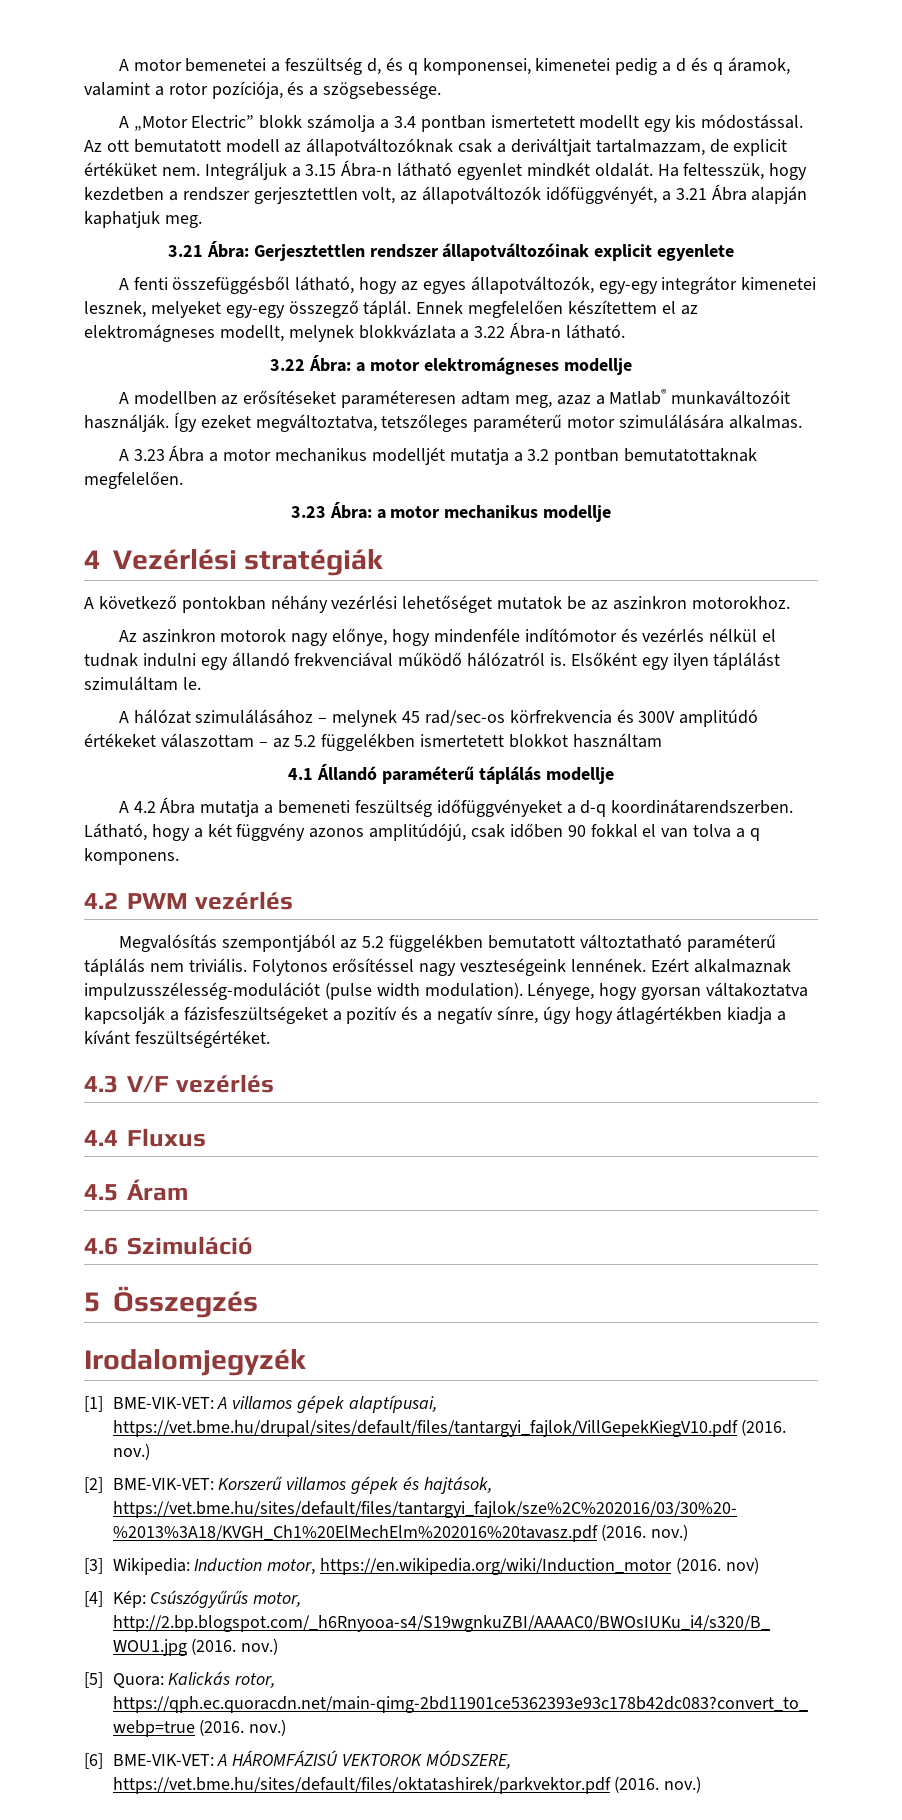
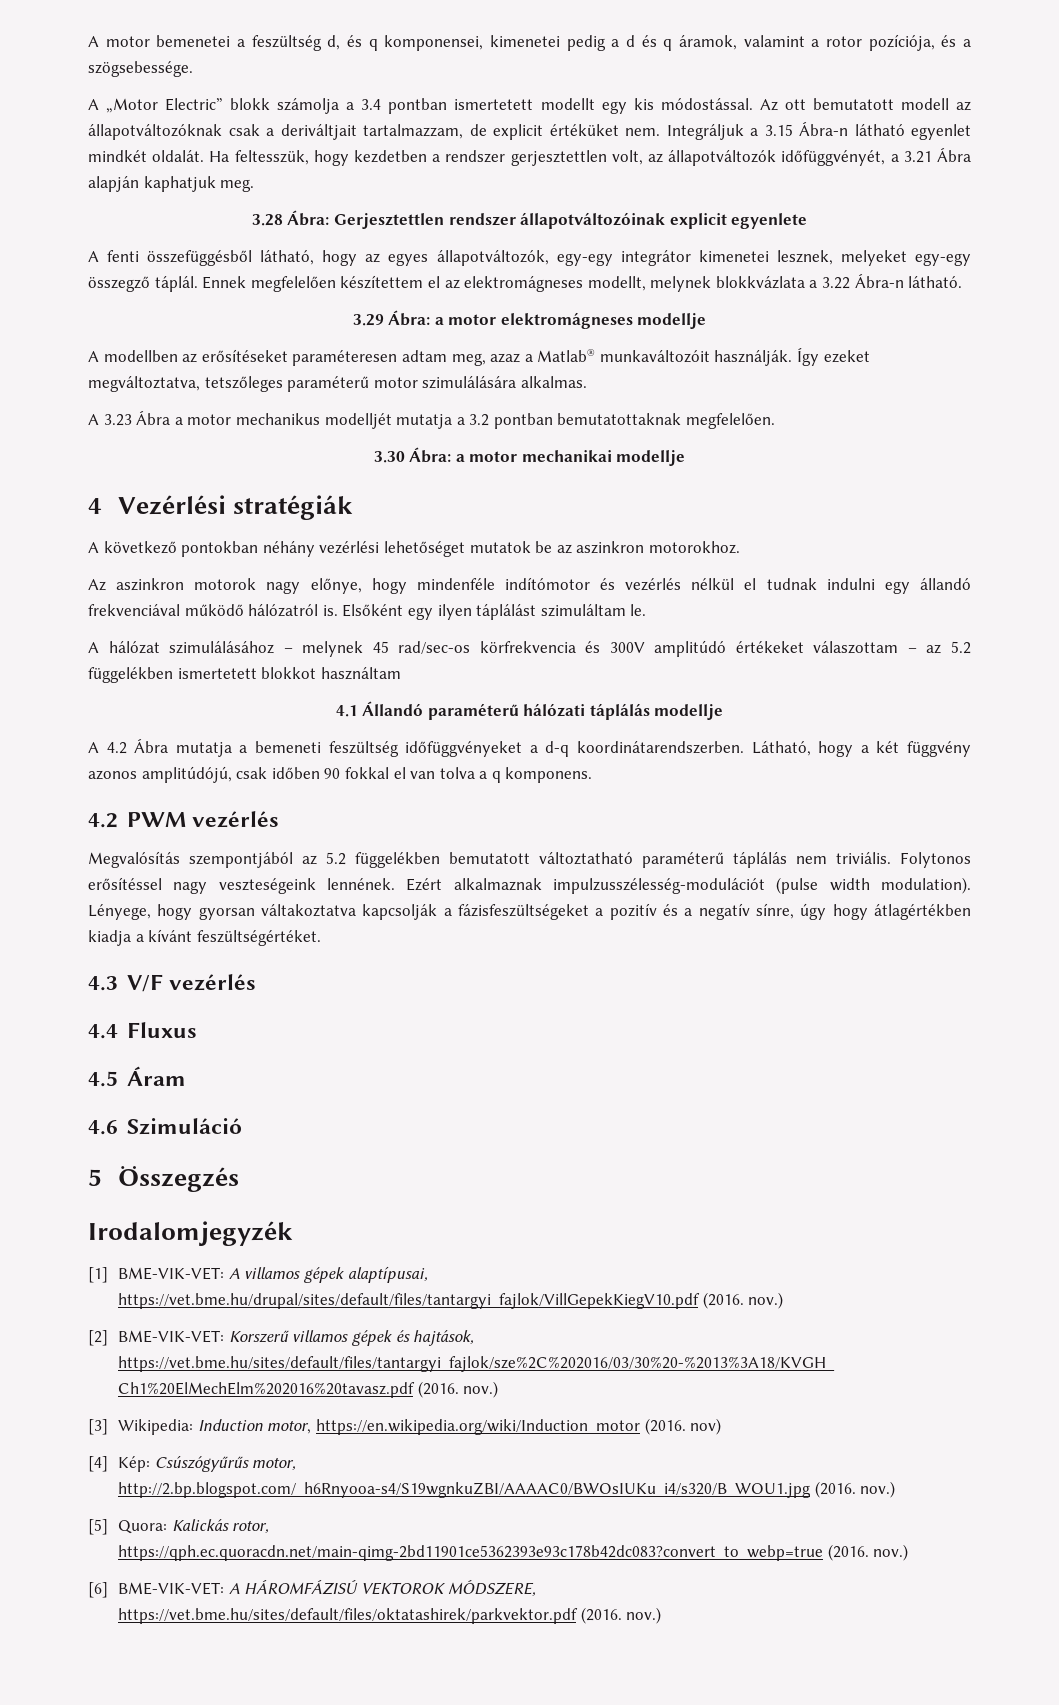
- 3.21 Ábra: Gerjesztettlen rendszer állapotváltozóinak explicit egyenlete
+ 3.28 Ábra: Gerjesztettlen rendszer állapotváltozóinak explicit egyenlete
- 3.22 Ábra: a motor elektromágneses modellje
+ 3.29 Ábra: a motor elektromágneses modellje
- 3.23 Ábra: a motor mechanikus modellje
+ 3.30 Ábra: a motor mechanikai modellje
- 4.1 Állandó paraméterű táplálás modellje
+ 4.1 Állandó paraméterű hálózati táplálás modellje

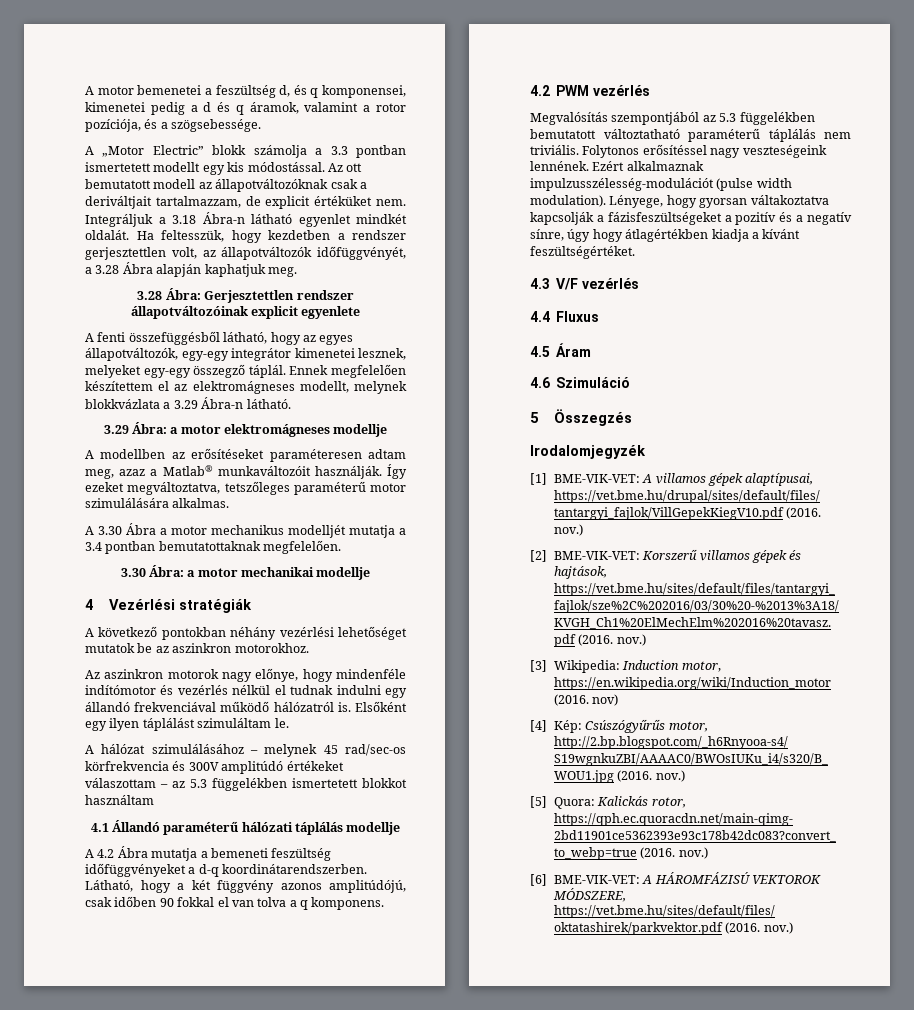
- A „Motor Electric” blokk számolja a 3.4 pontban ismertetett modellt egy kis módostással.
+ A „Motor Electric” blokk számolja a 3.3 pontban ismertetett modellt egy kis módostással.
- Integráljuk a 3.15 Ábra-n látható egyenlet mindkét oldalát.
+ Integráljuk a 3.18 Ábra-n látható egyenlet mindkét oldalát.
- Ha feltesszük, hogy kezdetben a rendszer gerjesztettlen volt, az állapotváltozók időfüggvényét, a 3.21 Ábra alapján kaphatjuk meg.
+ Ha feltesszük, hogy kezdetben a rendszer gerjesztettlen volt, az állapotváltozók időfüggvényét, a 3.28 Ábra alapján kaphatjuk meg.
- Ennek megfelelően készítettem el az elektromágneses modellt, melynek blokkvázlata a 3.22 Ábra-n látható.
+ Ennek megfelelően készítettem el az elektromágneses modellt, melynek blokkvázlata a 3.29 Ábra-n látható.
- A 3.23 Ábra a motor mechanikus modelljét mutatja a 3.2 pontban bemutatottaknak megfelelően.
+ A 3.30 Ábra a motor mechanikus modelljét mutatja a 3.4 pontban bemutatottaknak megfelelően.
- A hálózat szimulálásához – melynek 45 rad/sec-os körfrekvencia és 300V amplitúdó értékeket válaszottam – az 5.2 függelékben ismertetett blokkot használtam
+ A hálózat szimulálásához – melynek 45 rad/sec-os körfrekvencia és 300V amplitúdó értékeket válaszottam – az 5.3 függelékben ismertetett blokkot használtam
- Megvalósítás szempontjából az 5.2 függelékben bemutatott változtatható paraméterű táplálás nem triviális.
+ Megvalósítás szempontjából az 5.3 függelékben bemutatott változtatható paraméterű táplálás nem triviális.

